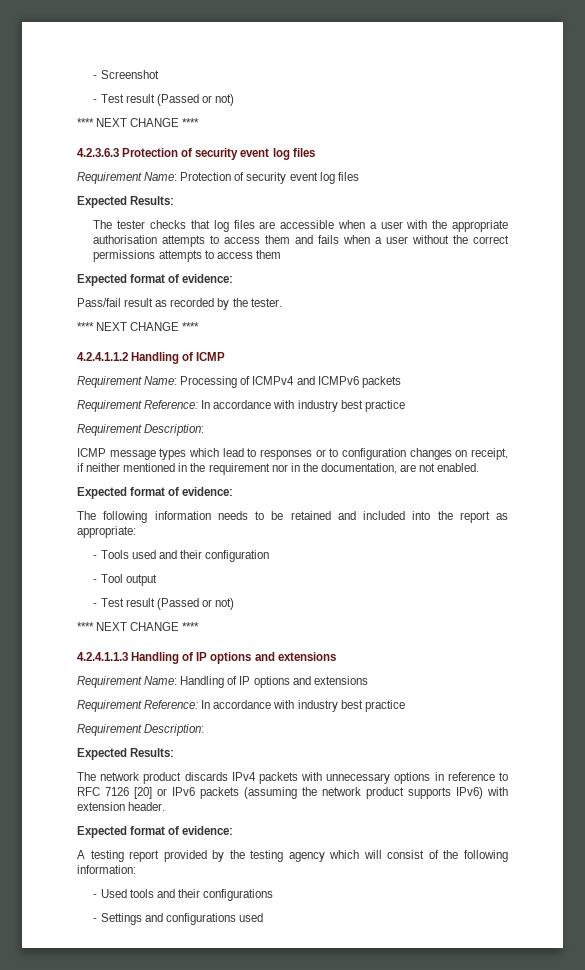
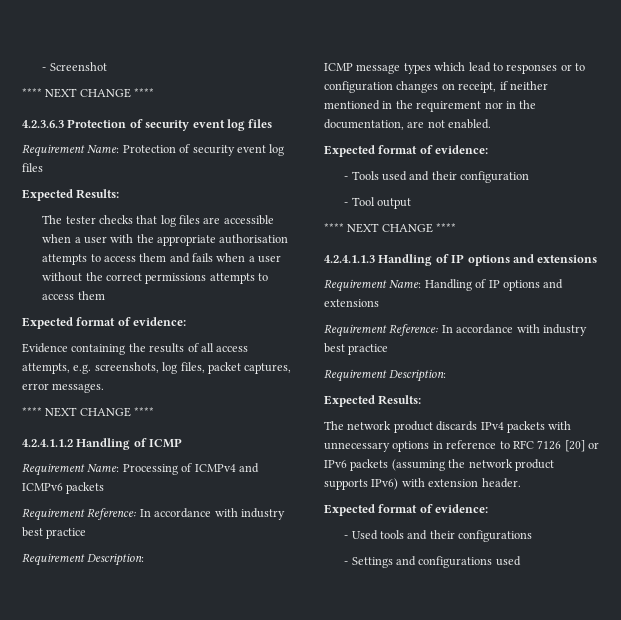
  - Screenshot
- - Test result (Passed or not)
- Pass/fail result as recorded by the tester.
+ Evidence containing the results of all access attempts, e.g. screenshots, log files, packet captures, error messages.
- The following information needs to be retained and included into the report as appropriate:
  - Tool output
- - Test result (Passed or not)
- A testing report provided by the testing agency which will consist of the following information:

